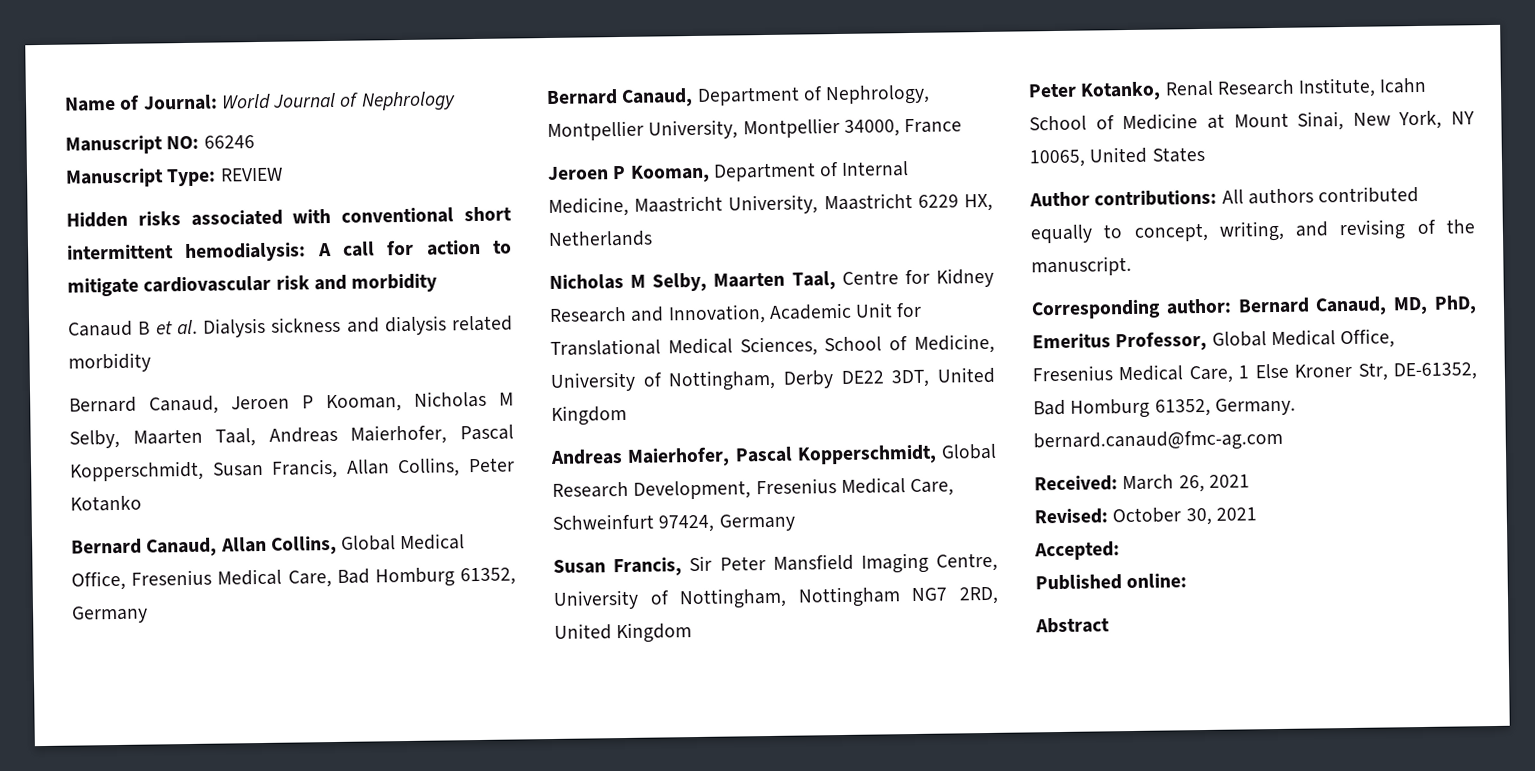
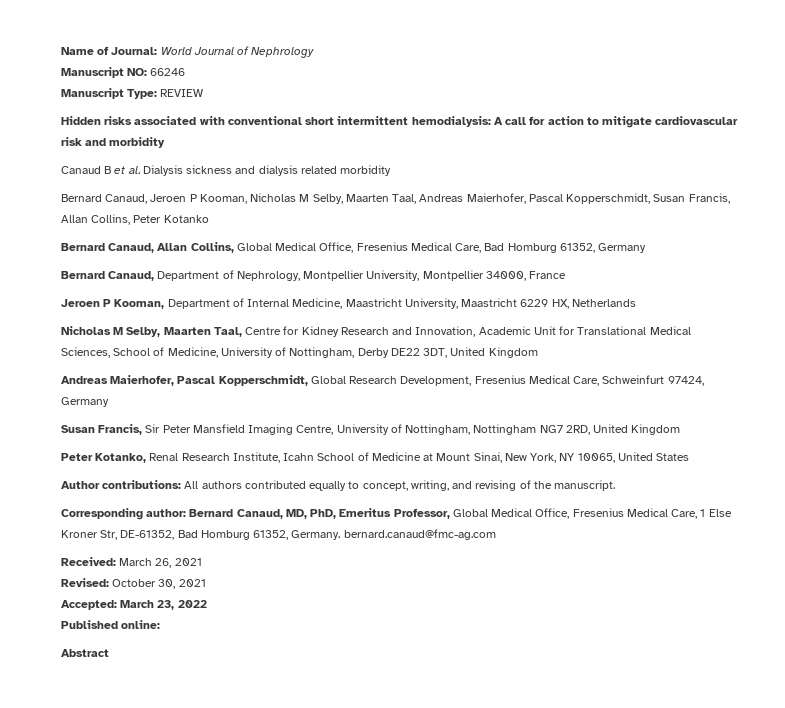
- Accepted:
+ Accepted: March 23, 2022

